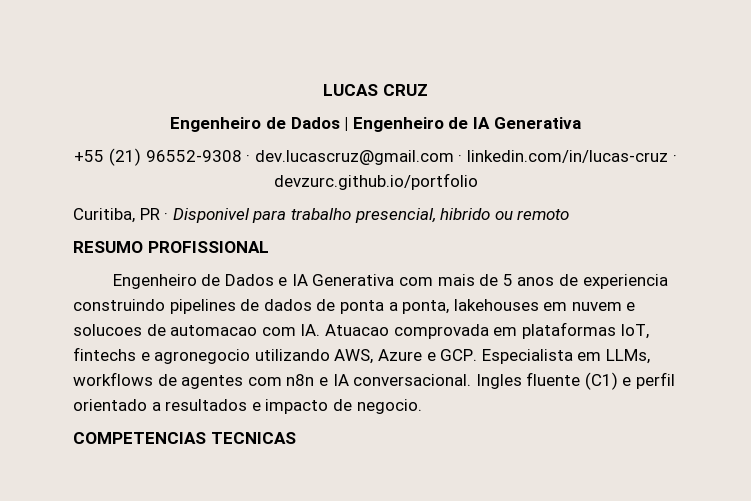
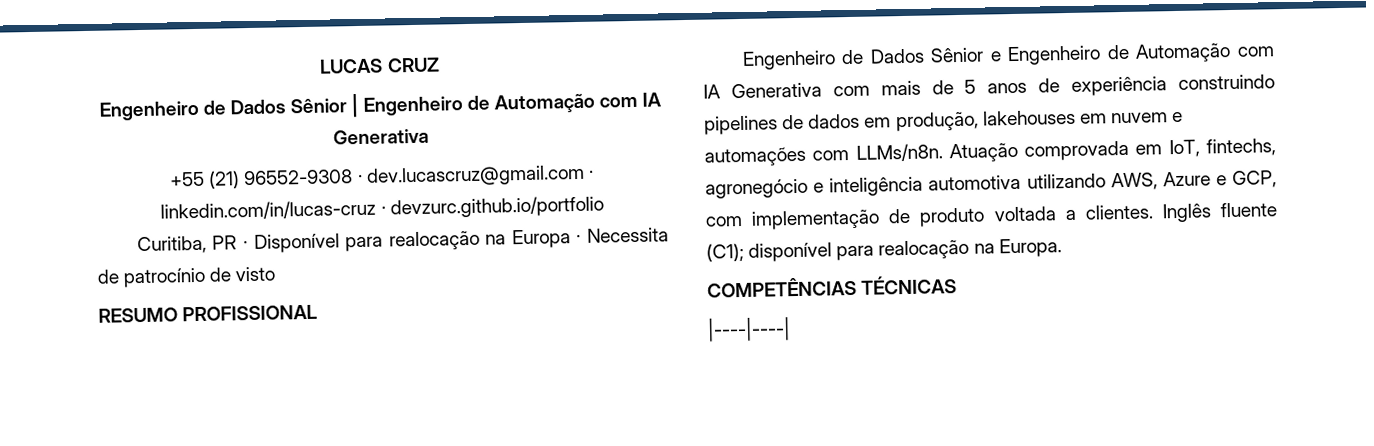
- Engenheiro de Dados | Engenheiro de IA Generativa
+ Engenheiro de Dados Sênior | Engenheiro de Automação com IA Generativa
- Curitiba, PR · Disponivel para trabalho presencial, hibrido ou remoto
+ Curitiba, PR · Disponível para realocação na Europa · Necessita de patrocínio de visto
- Engenheiro de Dados e IA Generativa com mais de 5 anos de experiencia construindo pipelines de dados de ponta a ponta, lakehouses em nuvem e solucoes de automacao com IA. Atuacao comprovada em plataformas IoT, fintechs e agronegocio utilizando AWS, Azure e GCP. Especialista em LLMs, workflows de agentes com n8n e IA conversacional. Ingles fluente (C1) e perfil orientado a resultados e impacto de negocio.
- COMPETENCIAS TECNICAS
+ Engenheiro de Dados Sênior e Engenheiro de Automação com IA Generativa com mais de 5 anos de experiência construindo pipelines de dados em produção, lakehouses em nuvem e automações com LLMs/n8n. Atuação comprovada em IoT, fintechs, agronegócio e inteligência automotiva utilizando AWS, Azure e GCP, com implementação de produto voltada a clientes. Inglês fluente (C1); disponível para realocação na Europa.
+ COMPETÊNCIAS TÉCNICAS
+ |----|----|

